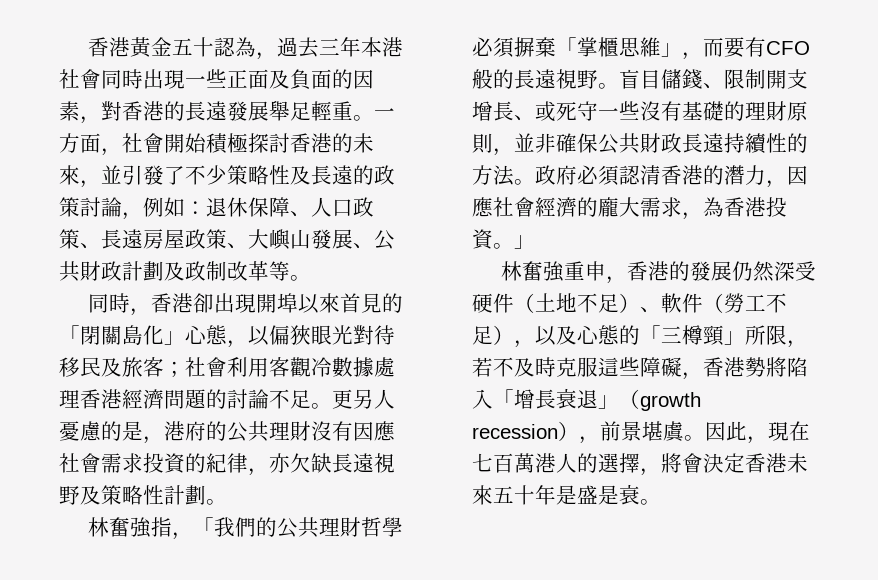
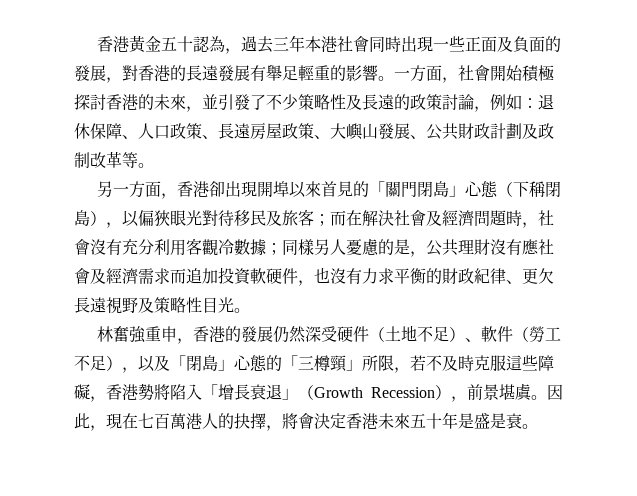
- 香港黃金五十認為，過去三年本港社會同時出現一些正面及負面的因素，對香港的長遠發展舉足輕重。
+ 香港黃金五十認為，過去三年本港社會同時出現一些正面及負面的發展，對香港的長遠發展有舉足輕重的影響。
- 同時，香港卻出現開埠以來首見的「閉關島化」心態，以偏狹眼光對待移民及旅客；社會利用客觀冷數據處理香港經濟問題的討論不足。更另人憂慮的是，港府的公共理財沒有因應社會需求投資的紀律，亦欠缺長遠視野及策略性計劃。
- 林奮強指，「我們的公共理財哲學必須摒棄「掌櫃思維」，而要有CFO般的長遠視野。盲目儲錢、限制開支增長、或死守一些沒有基礎的理財原則，並非確保公共財政長遠持續性的方法。政府必須認清香港的潛力，因應社會經濟的龐大需求，為香港投資。」
+ 另一方面，香港卻出現開埠以來首見的「關門閉島」心態（下稱閉島），以偏狹眼光對待移民及旅客；而在解決社會及經濟問題時，社會沒有充分利用客觀冷數據；同樣另人憂慮的是，公共理財沒有應社會及經濟需求而追加投資軟硬件，也沒有力求平衡的財政紀律、更欠長遠視野及策略性目光。
- 林奮強重申，香港的發展仍然深受硬件（土地不足）、軟件（勞工不足），以及心態的「三樽頸」所限，若不及時克服這些障礙，香港勢將陷入「增長衰退」（growth recession），前景堪虞。
+ 林奮強重申，香港的發展仍然深受硬件（土地不足）、軟件（勞工不足），以及「閉島」心態的「三樽頸」所限，若不及時克服這些障礙，香港勢將陷入「增長衰退」（Growth Recession），前景堪虞。
- 因此，現在七百萬港人的選擇，將會決定香港未來五十年是盛是衰。
+ 因此，現在七百萬港人的抉擇，將會決定香港未來五十年是盛是衰。

